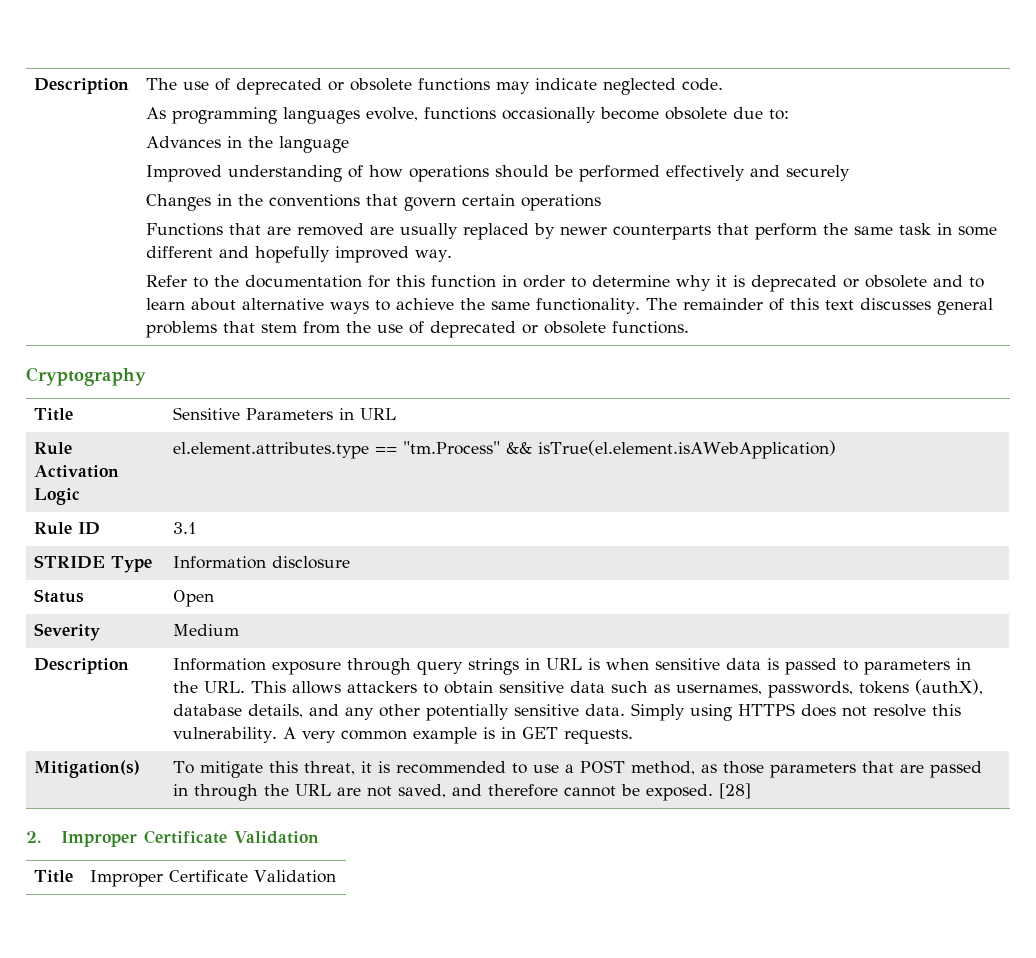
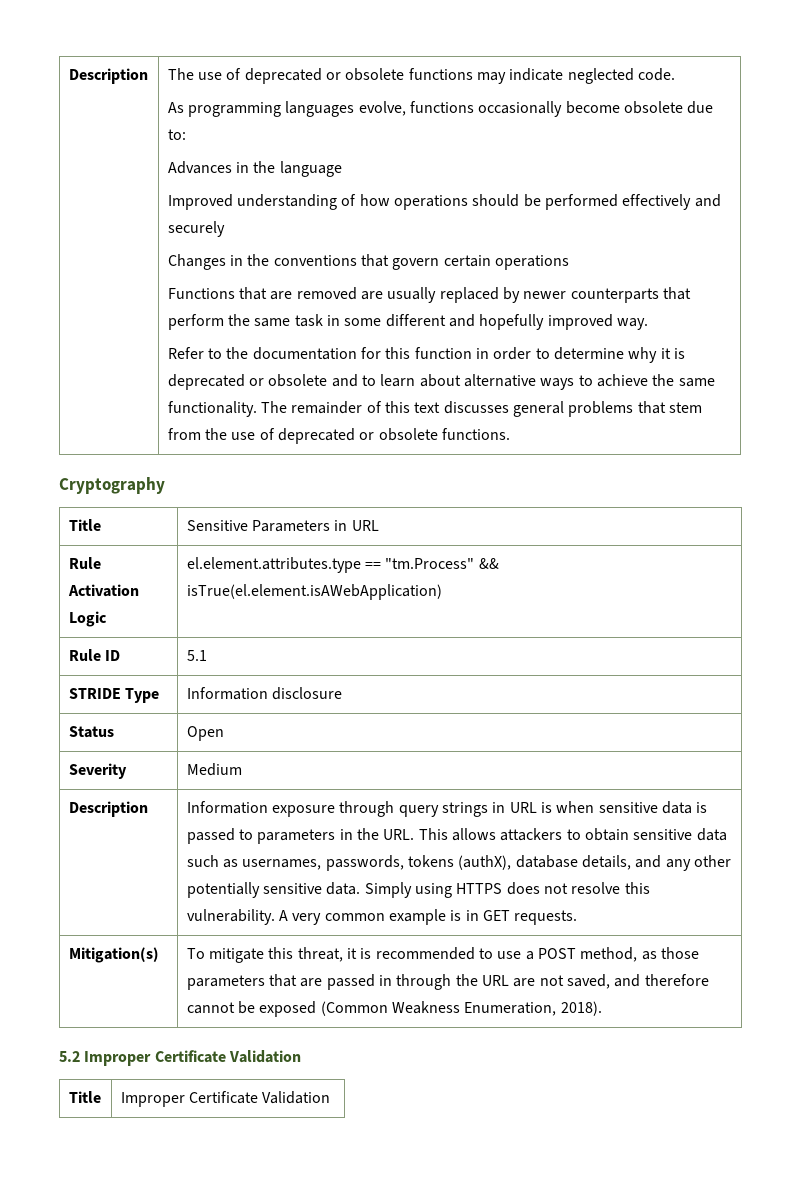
- Rule ID | 3.1
+ Rule ID | 5.1
- Mitigation(s) | To mitigate this threat, it is recommended to use a POST method, as those parameters that are passed in through the URL are not saved, and therefore cannot be exposed. [28]
- 2. Improper Certificate Validation
+ Mitigation(s) | To mitigate this threat, it is recommended to use a POST method, as those parameters that are passed in through the URL are not saved, and therefore cannot be exposed (Common Weakness Enumeration, 2018).
+ 5.2 Improper Certificate Validation

